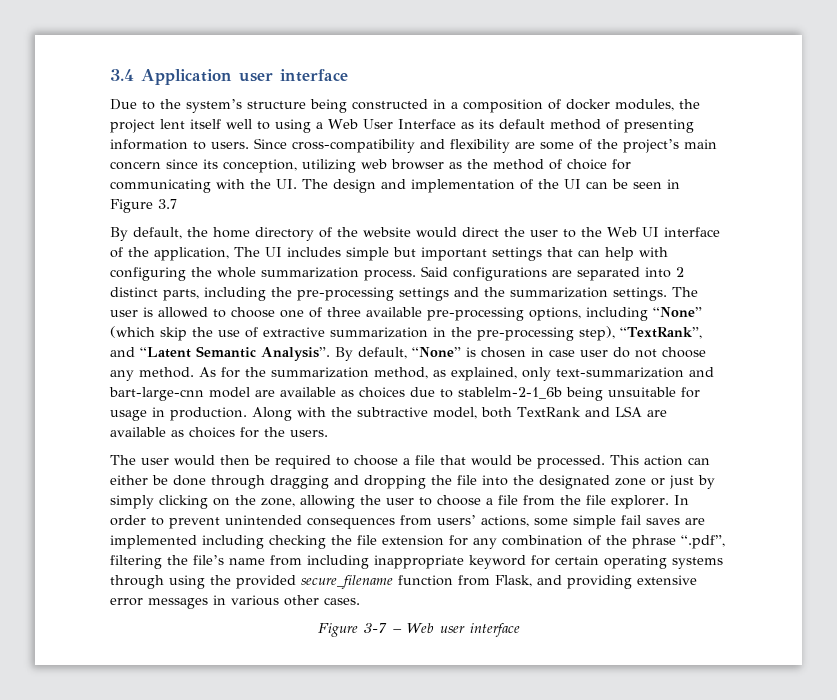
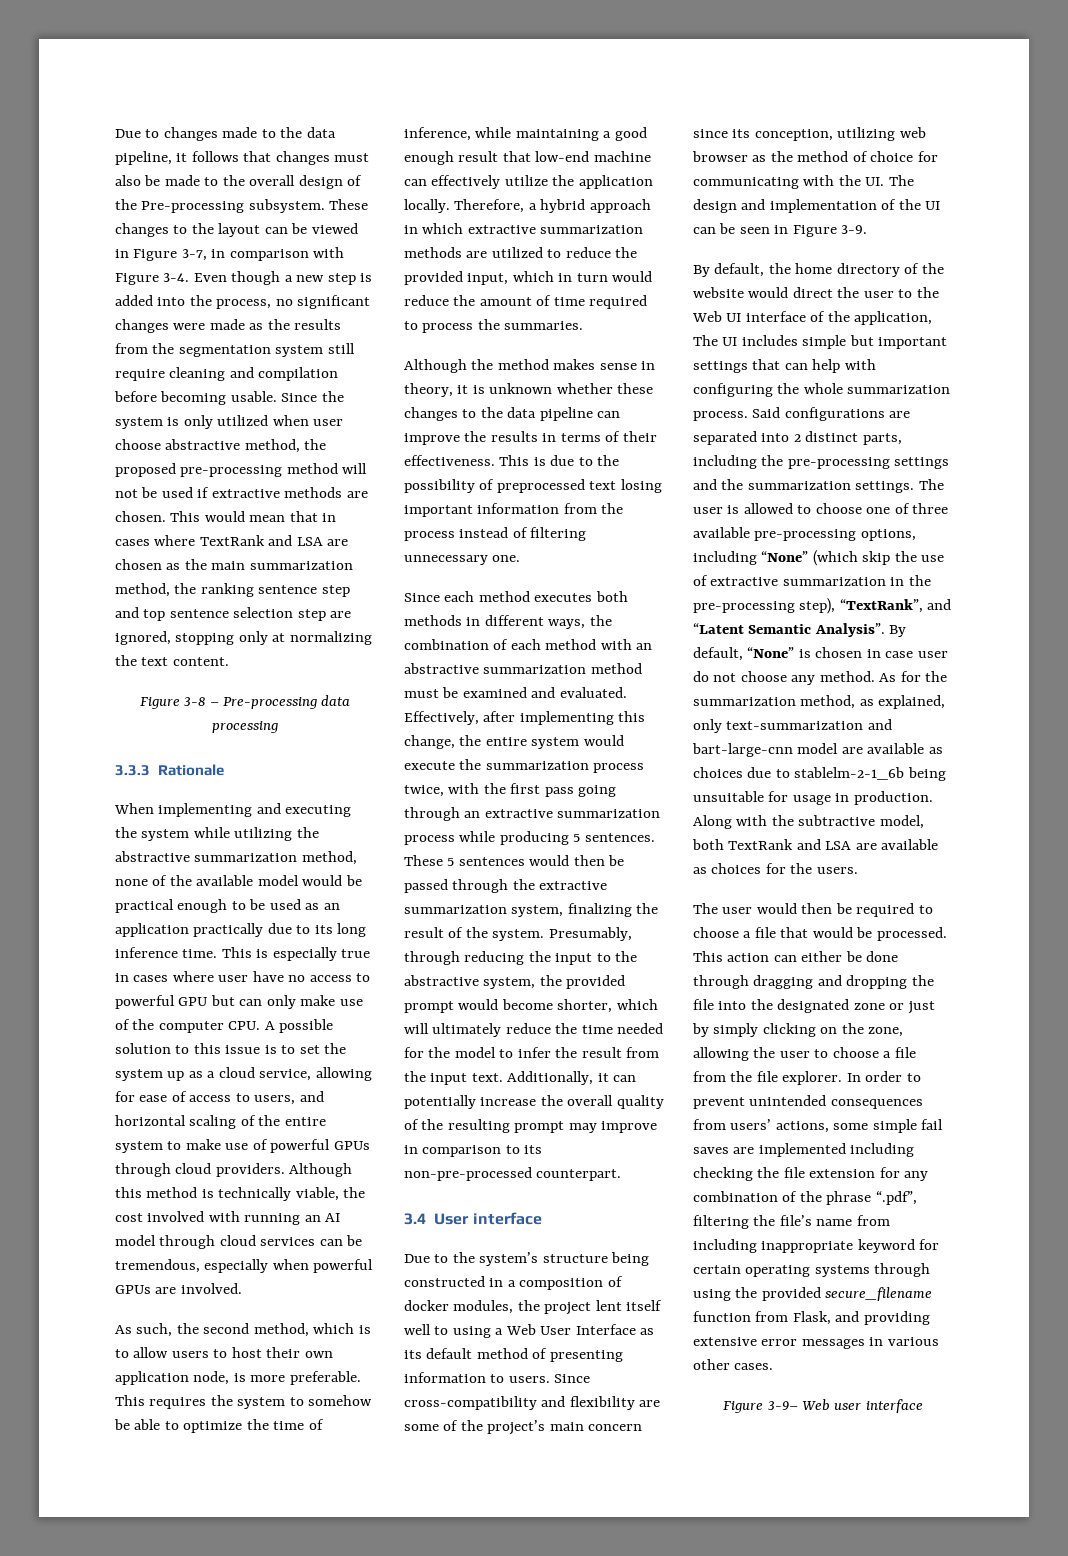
- 3.4 Application user interface
+ Due to changes made to the data pipeline, it follows that changes must also be made to the overall design of the Pre-processing subsystem. These changes to the layout can be viewed in Figure 3-7, in comparison with Figure 3-4. Even though a new step is added into the process, no significant changes were made as the results from the segmentation system still require cleaning and compilation before becoming usable. Since the system is only utilized when user choose abstractive method, the proposed pre-processing method will not be used if extractive methods are chosen. This would mean that in cases where TextRank and LSA are chosen as the main summarization method, the ranking sentence step and top sentence selection step are ignored, stopping only at normalizing the text content.
+ Figure 3-8 – Pre-processing data processing
+ 3.3.3 Rationale
+ When implementing and executing the system while utilizing the abstractive summarization method, none of the available model would be practical enough to be used as an application practically due to its long inference time. This is especially true in cases where user have no access to powerful GPU but can only make use of the computer CPU. A possible solution to this issue is to set the system up as a cloud service, allowing for ease of access to users, and horizontal scaling of the entire system to make use of powerful GPUs through cloud providers. Although this method is technically viable, the cost involved with running an AI model through cloud services can be tremendous, especially when powerful GPUs are involved.
+ As such, the second method, which is to allow users to host their own application node, is more preferable. This requires the system to somehow be able to optimize the time of inference, while maintaining a good enough result that low-end machine can effectively utilize the application locally. Therefore, a hybrid approach in which extractive summarization methods are utilized to reduce the provided input, which in turn would reduce the amount of time required to process the summaries.
+ Although the method makes sense in theory, it is unknown whether these changes to the data pipeline can improve the results in terms of their effectiveness. This is due to the possibility of preprocessed text losing important information from the process instead of filtering unnecessary one.
+ Since each method executes both methods in different ways, the combination of each method with an abstractive summarization method must be examined and evaluated. Effectively, after implementing this change, the entire system would execute the summarization process twice, with the first pass going through an extractive summarization process while producing 5 sentences. These 5 sentences would then be passed through the extractive summarization system, finalizing the result of the system. Presumably, through reducing the input to the abstractive system, the provided prompt would become shorter, which will ultimately reduce the time needed for the model to infer the result from the input text. Additionally, it can potentially increase the overall quality of the resulting prompt may improve in comparison to its non-pre-processed counterpart.
+ 3.4 User interface
- Since cross-compatibility and flexibility are some of the project’s main concern since its conception, utilizing web browser as the method of choice for communicating with the UI. The design and implementation of the UI can be seen in Figure 3.7
+ Since cross-compatibility and flexibility are some of the project’s main concern since its conception, utilizing web browser as the method of choice for communicating with the UI. The design and implementation of the UI can be seen in Figure 3-9.
- Figure 3-7 – Web user interface
+ Figure 3-9– Web user interface

